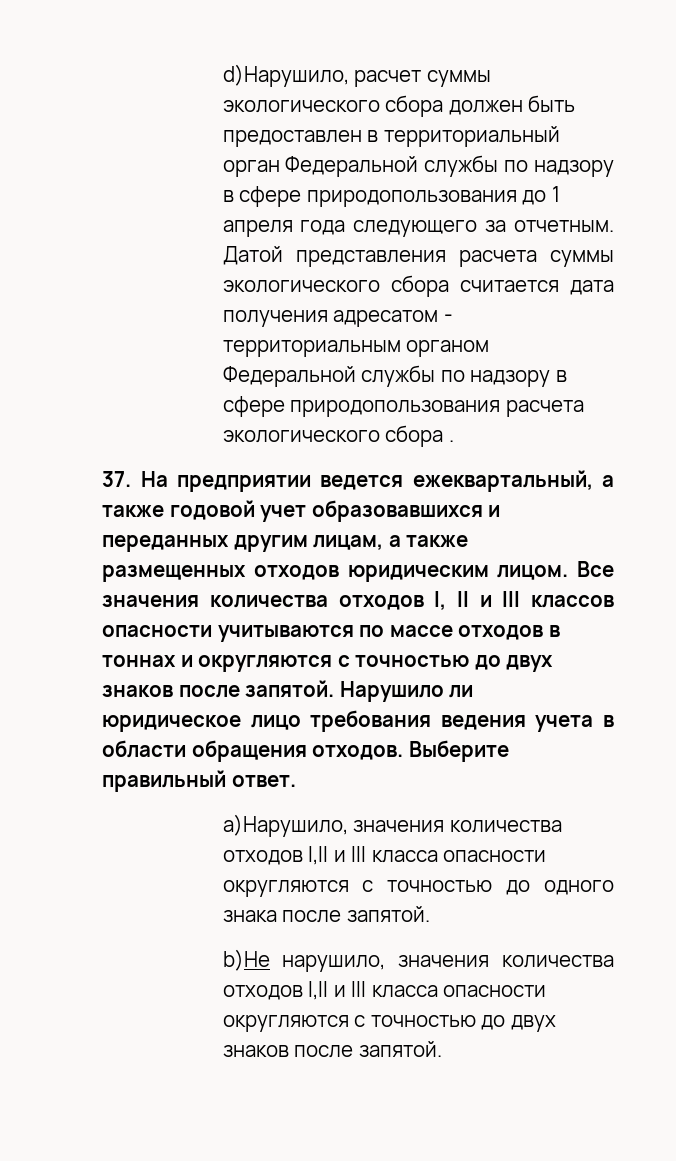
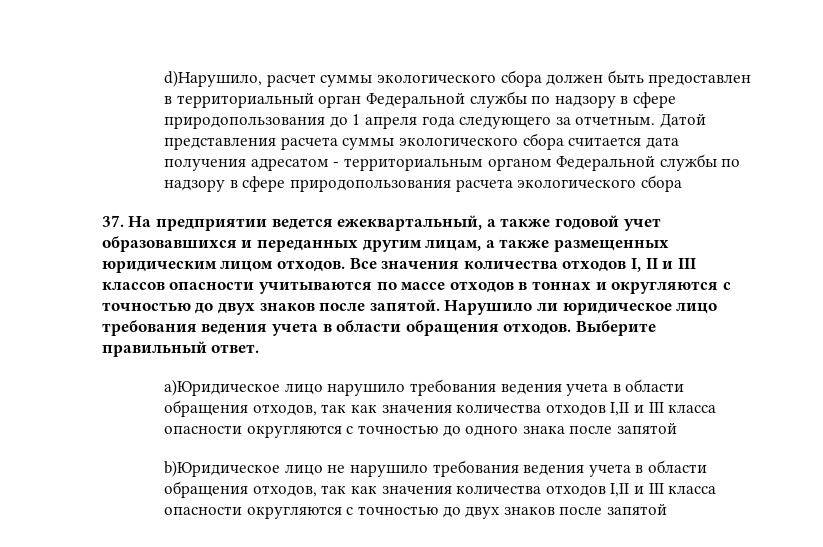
- Датой представления расчета суммы экологического сбора считается дата получения адресатом - территориальным органом Федеральной службы по надзору в сфере природопользования расчета экологического сбора .
+ Датой представления расчета суммы экологического сбора считается дата получения адресатом - территориальным органом Федеральной службы по надзору в сфере природопользования расчета экологического сбора
- 37. На предприятии ведется ежеквартальный, а также годовой учет образовавшихся и переданных другим лицам, а также размещенных отходов юридическим лицом.
+ 37. На предприятии ведется ежеквартальный, а также годовой учет образовавшихся и переданных другим лицам, а также размещенных юридическим лицом отходов.
- a)Нарушило, значения количества отходов I,II и III класса опасности округляются с точностью до одного знака после запятой.
- b)Не нарушило, значения количества отходов I,II и III класса опасности округляются с точностью до двух знаков после запятой.
+ a)Юридическое лицо нарушило требования ведения учета в области обращения отходов, так как значения количества отходов I,II и III класса опасности округляются с точностью до одного знака после запятой
+ b)Юридическое лицо не нарушило требования ведения учета в области обращения отходов, так как значения количества отходов I,II и III класса опасности округляются с точностью до двух знаков после запятой

